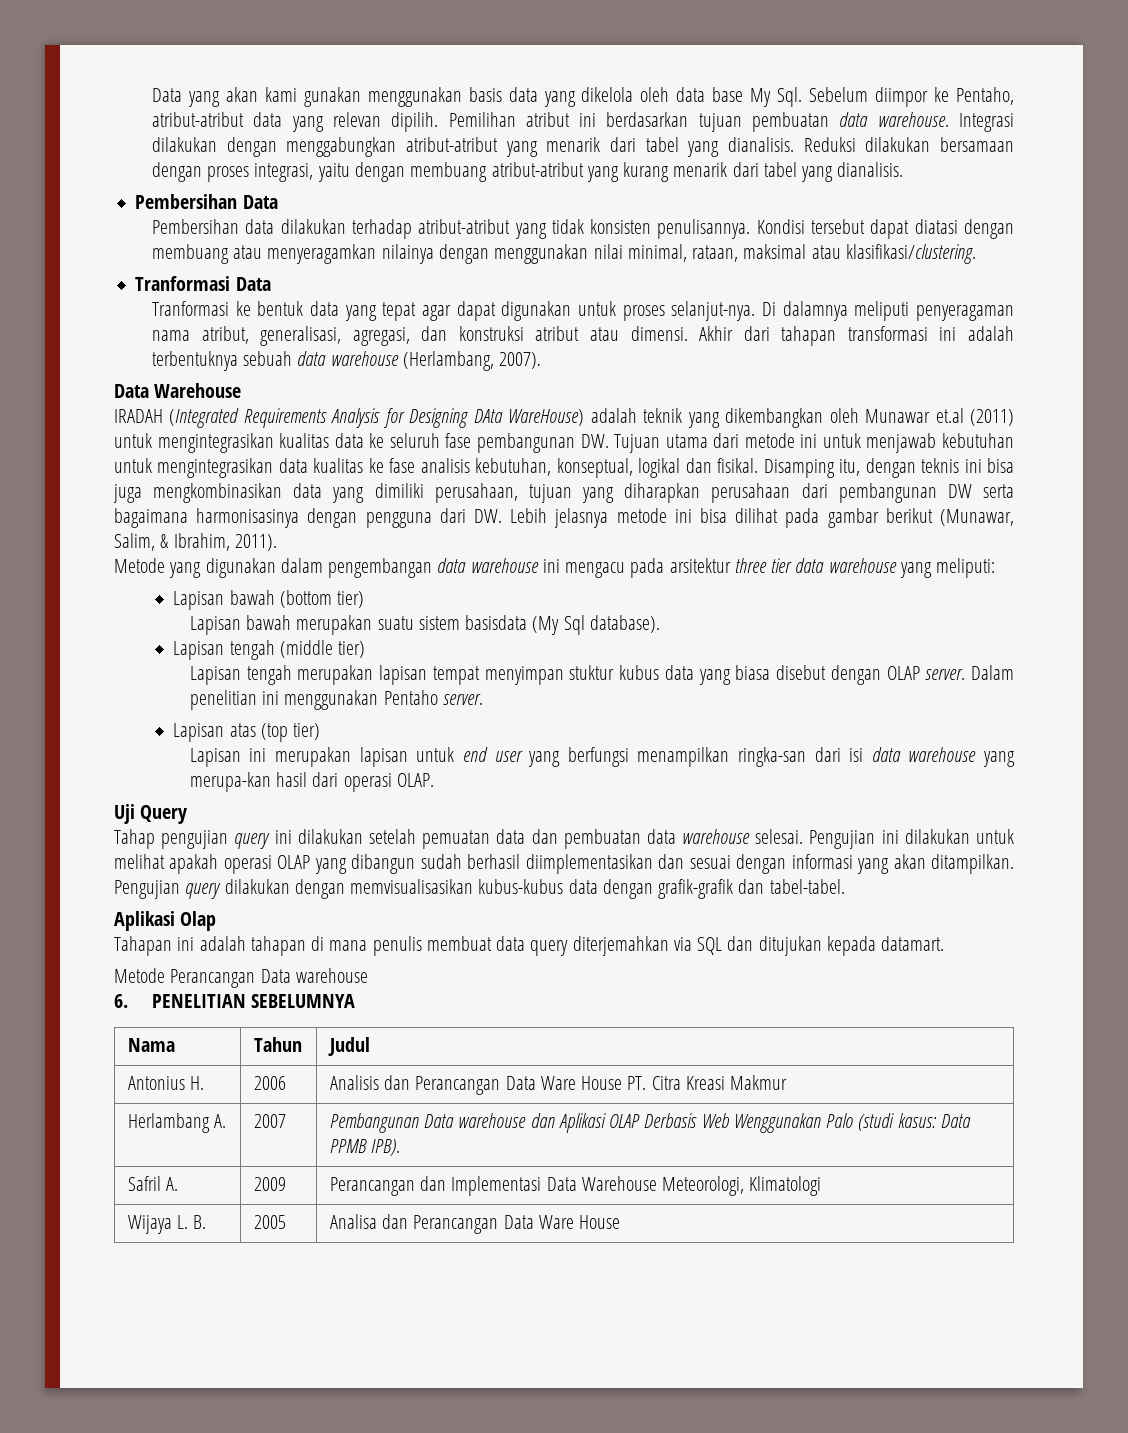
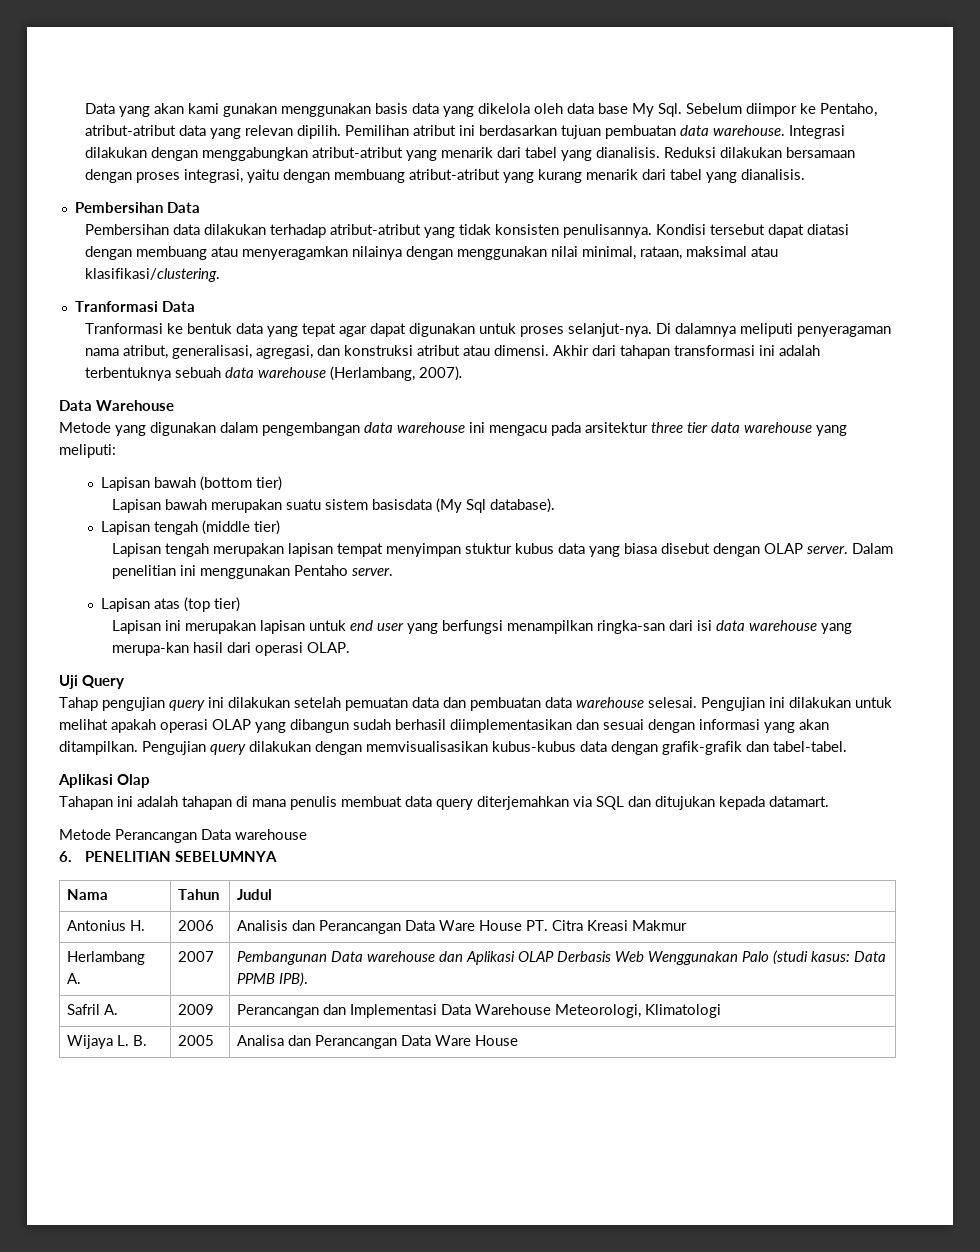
- IRADAH (Integrated Requirements Analysis for Designing DAta WareHouse) adalah teknik yang dikembangkan oleh Munawar et.al (2011) untuk mengintegrasikan kualitas data ke seluruh fase pembangunan DW. Tujuan utama dari metode ini untuk menjawab kebutuhan untuk mengintegrasikan data kualitas ke fase analisis kebutuhan, konseptual, logikal dan fisikal. Disamping itu, dengan teknis ini bisa juga mengkombinasikan data yang dimiliki perusahaan, tujuan yang diharapkan perusahaan dari pembangunan DW serta bagaimana harmonisasinya dengan pengguna dari DW. Lebih jelasnya metode ini bisa dilihat pada gambar berikut (Munawar, Salim, & Ibrahim, 2011).

